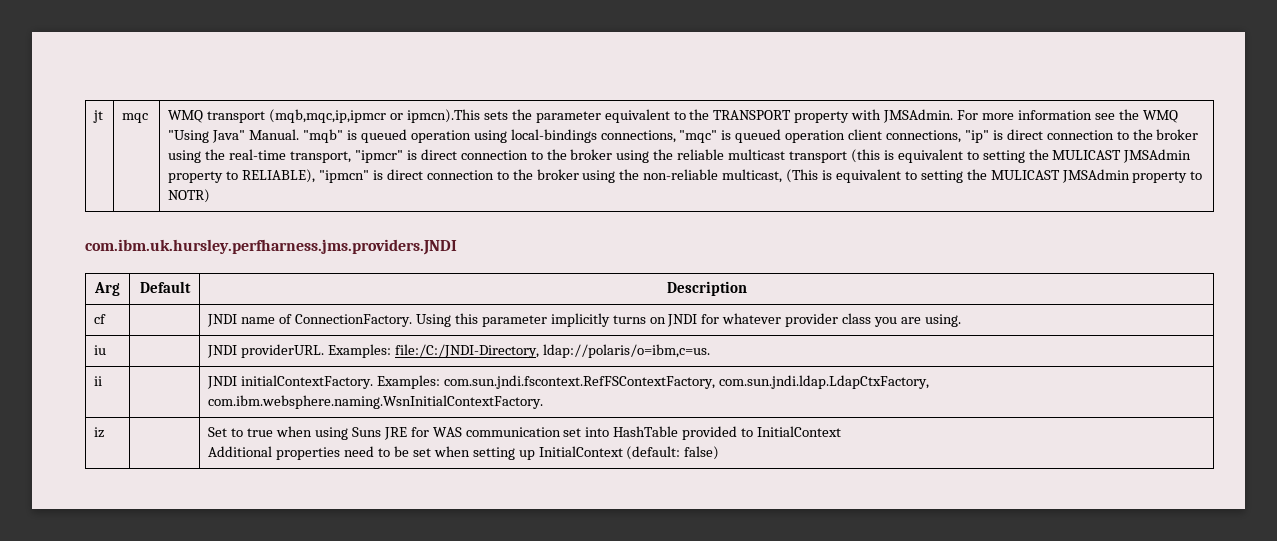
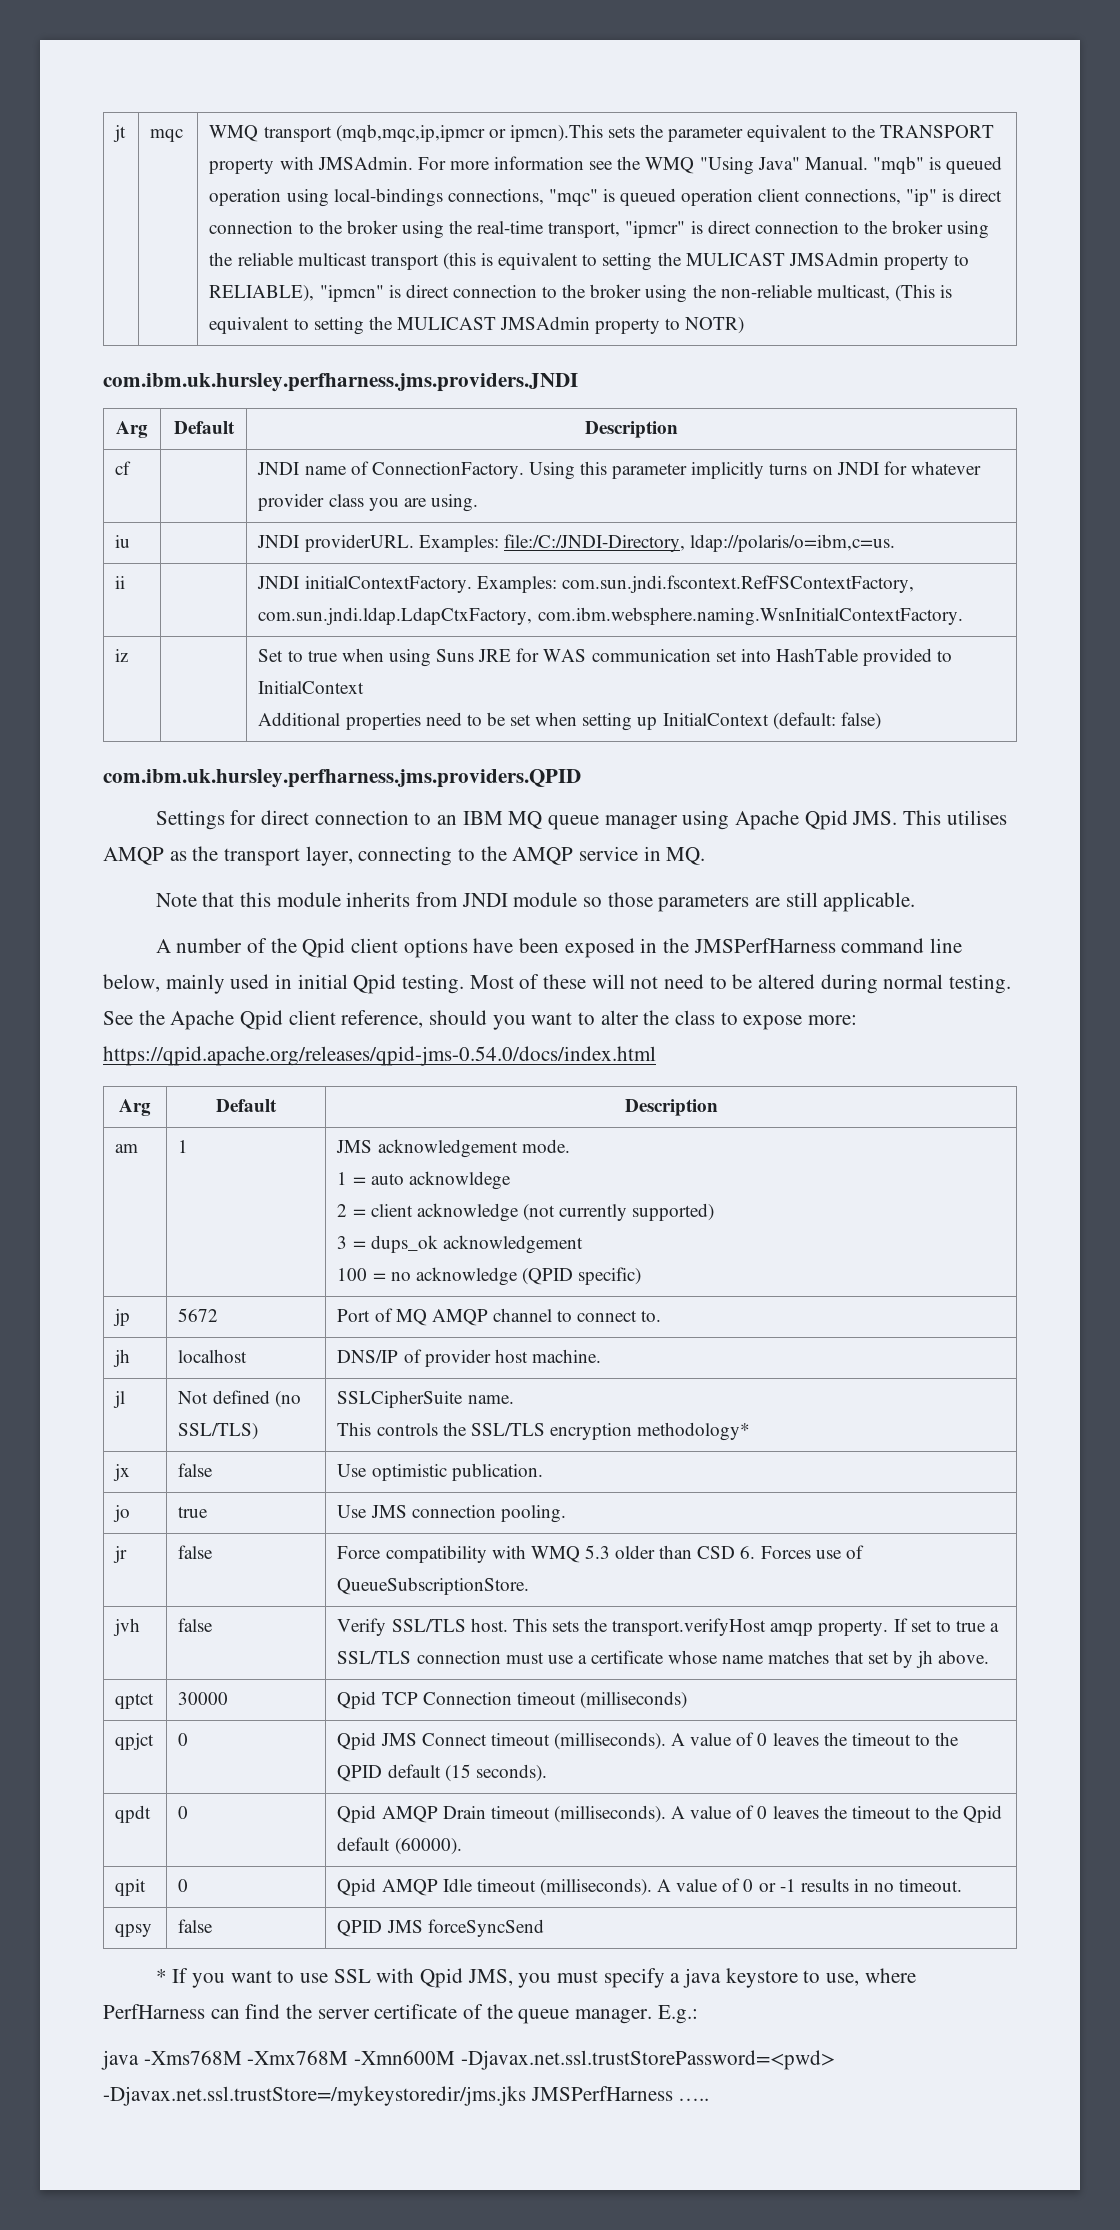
+ com.ibm.uk.hursley.perfharness.jms.providers.QPID
+ Settings for direct connection to an IBM MQ queue manager using Apache Qpid JMS. This utilises AMQP as the transport layer, connecting to the AMQP service in MQ.
+ Note that this module inherits from JNDI module so those parameters are still applicable.
+ A number of the Qpid client options have been exposed in the JMSPerfHarness command line below, mainly used in initial Qpid testing. Most of these will not need to be altered during normal testing. See the Apache Qpid client reference, should you want to alter the class to expose more: https://qpid.apache.org/releases/qpid-jms-0.54.0/docs/index.html
+ Arg | Default | Description
+ am | 1 | JMS acknowledgement mode.
+ 1 = auto acknowldege
+ 2 = client acknowledge (not currently supported)
+ 3 = dups_ok acknowledgement
+ 100 = no acknowledge (QPID specific)
+ jp | 5672 | Port of MQ AMQP channel to connect to.
+ jh | localhost | DNS/IP of provider host machine.
+ jl | Not defined (no SSL/TLS) | SSLCipherSuite name.
+ This controls the SSL/TLS encryption methodology*
+ jx | false | Use optimistic publication.
+ jo | true | Use JMS connection pooling.
+ jr | false | Force compatibility with WMQ 5.3 older than CSD 6. Forces use of QueueSubscriptionStore.
+ jvh | false | Verify SSL/TLS host. This sets the transport.verifyHost amqp property. If set to true a SSL/TLS connection must use a certificate whose name matches that set by jh above.
+ qptct | 30000 | Qpid TCP Connection timeout (milliseconds)
+ qpjct | 0 | Qpid JMS Connect timeout (milliseconds). A value of 0 leaves the timeout to the QPID default (15 seconds).
+ qpdt | 0 | Qpid AMQP Drain timeout (milliseconds). A value of 0 leaves the timeout to the Qpid default (60000).
+ qpit | 0 | Qpid AMQP Idle timeout (milliseconds). A value of 0 or -1 results in no timeout.
+ qpsy | false | QPID JMS forceSyncSend
+ * If you want to use SSL with Qpid JMS, you must specify a java keystore to use, where PerfHarness can find the server certificate of the queue manager. E.g.:
+ java -Xms768M -Xmx768M -Xmn600M -Djavax.net.ssl.trustStorePassword=<pwd> -Djavax.net.ssl.trustStore=/mykeystoredir/jms.jks JMSPerfHarness …..

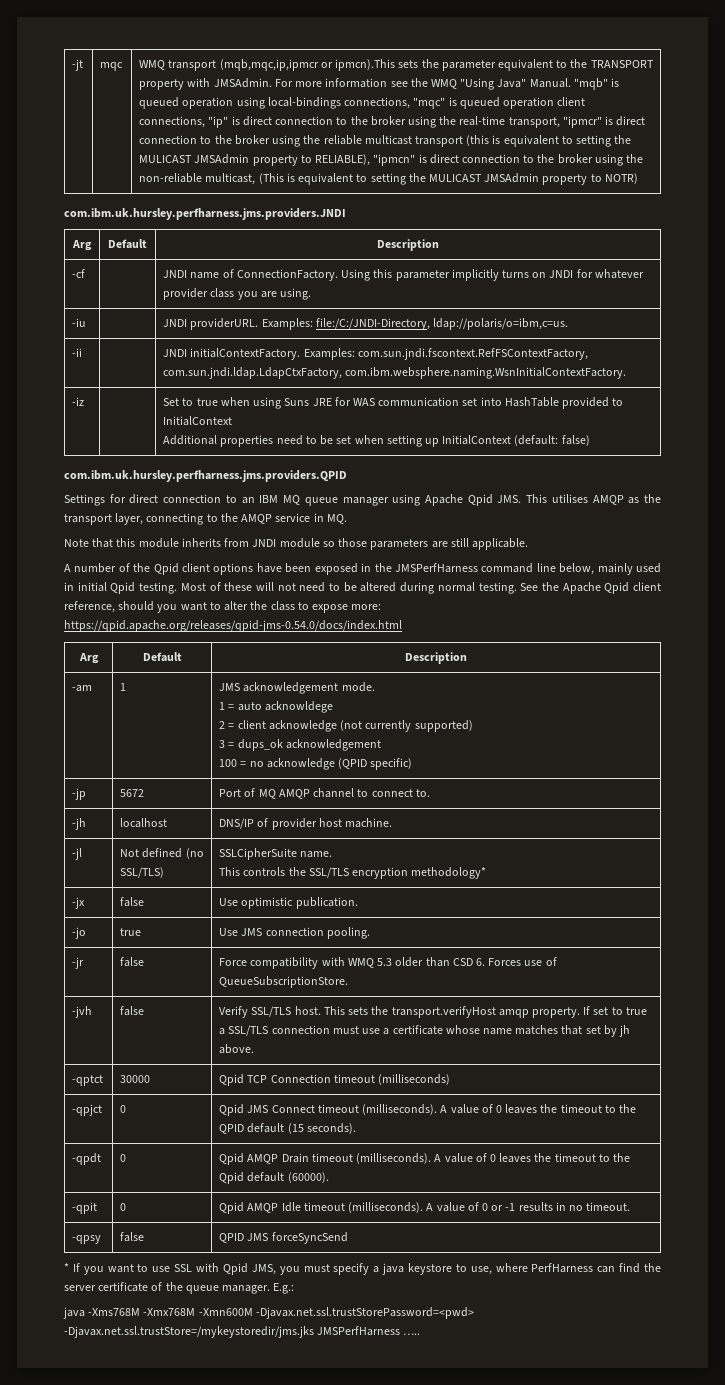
- jt
+ -jt
- cf | | JNDI name of ConnectionFactory. Using this parameter implicitly turns on JNDI for whatever provider class you are using.
+ -cf | | JNDI name of ConnectionFactory. Using this parameter implicitly turns on JNDI for whatever provider class you are using.
- iu | | JNDI providerURL. Examples: file:/C:/JNDI-Directory, ldap://polaris/o=ibm,c=us.
+ -iu | | JNDI providerURL. Examples: file:/C:/JNDI-Directory, ldap://polaris/o=ibm,c=us.
- ii | | JNDI initialContextFactory. Examples: com.sun.jndi.fscontext.RefFSContextFactory, com.sun.jndi.ldap.LdapCtxFactory, com.ibm.websphere.naming.WsnInitialContextFactory.
+ -ii | | JNDI initialContextFactory. Examples: com.sun.jndi.fscontext.RefFSContextFactory, com.sun.jndi.ldap.LdapCtxFactory, com.ibm.websphere.naming.WsnInitialContextFactory.
- iz | | Set to true when using Suns JRE for WAS communication set into HashTable provided to InitialContext
+ -iz | | Set to true when using Suns JRE for WAS communication set into HashTable provided to InitialContext
- am | 1 | JMS acknowledgement mode.
+ -am | 1 | JMS acknowledgement mode.
- jp | 5672 | Port of MQ AMQP channel to connect to.
+ -jp | 5672 | Port of MQ AMQP channel to connect to.
- jh | localhost | DNS/IP of provider host machine.
+ -jh | localhost | DNS/IP of provider host machine.
- jl | Not defined (no SSL/TLS) | SSLCipherSuite name.
+ -jl | Not defined (no SSL/TLS) | SSLCipherSuite name.
- jx | false | Use optimistic publication.
+ -jx | false | Use optimistic publication.
- jo | true | Use JMS connection pooling.
+ -jo | true | Use JMS connection pooling.
- jr | false | Force compatibility with WMQ 5.3 older than CSD 6. Forces use of QueueSubscriptionStore.
+ -jr | false | Force compatibility with WMQ 5.3 older than CSD 6. Forces use of QueueSubscriptionStore.
- jvh | false | Verify SSL/TLS host. This sets the transport.verifyHost amqp property. If set to true a SSL/TLS connection must use a certificate whose name matches that set by jh above.
+ -jvh | false | Verify SSL/TLS host. This sets the transport.verifyHost amqp property. If set to true a SSL/TLS connection must use a certificate whose name matches that set by jh above.
- qptct | 30000 | Qpid TCP Connection timeout (milliseconds)
+ -qptct | 30000 | Qpid TCP Connection timeout (milliseconds)
- qpjct | 0 | Qpid JMS Connect timeout (milliseconds). A value of 0 leaves the timeout to the QPID default (15 seconds).
+ -qpjct | 0 | Qpid JMS Connect timeout (milliseconds). A value of 0 leaves the timeout to the QPID default (15 seconds).
- qpdt | 0 | Qpid AMQP Drain timeout (milliseconds). A value of 0 leaves the timeout to the Qpid default (60000).
+ -qpdt | 0 | Qpid AMQP Drain timeout (milliseconds). A value of 0 leaves the timeout to the Qpid default (60000).
- qpit | 0 | Qpid AMQP Idle timeout (milliseconds). A value of 0 or -1 results in no timeout.
+ -qpit | 0 | Qpid AMQP Idle timeout (milliseconds). A value of 0 or -1 results in no timeout.
- qpsy | false | QPID JMS forceSyncSend
+ -qpsy | false | QPID JMS forceSyncSend

